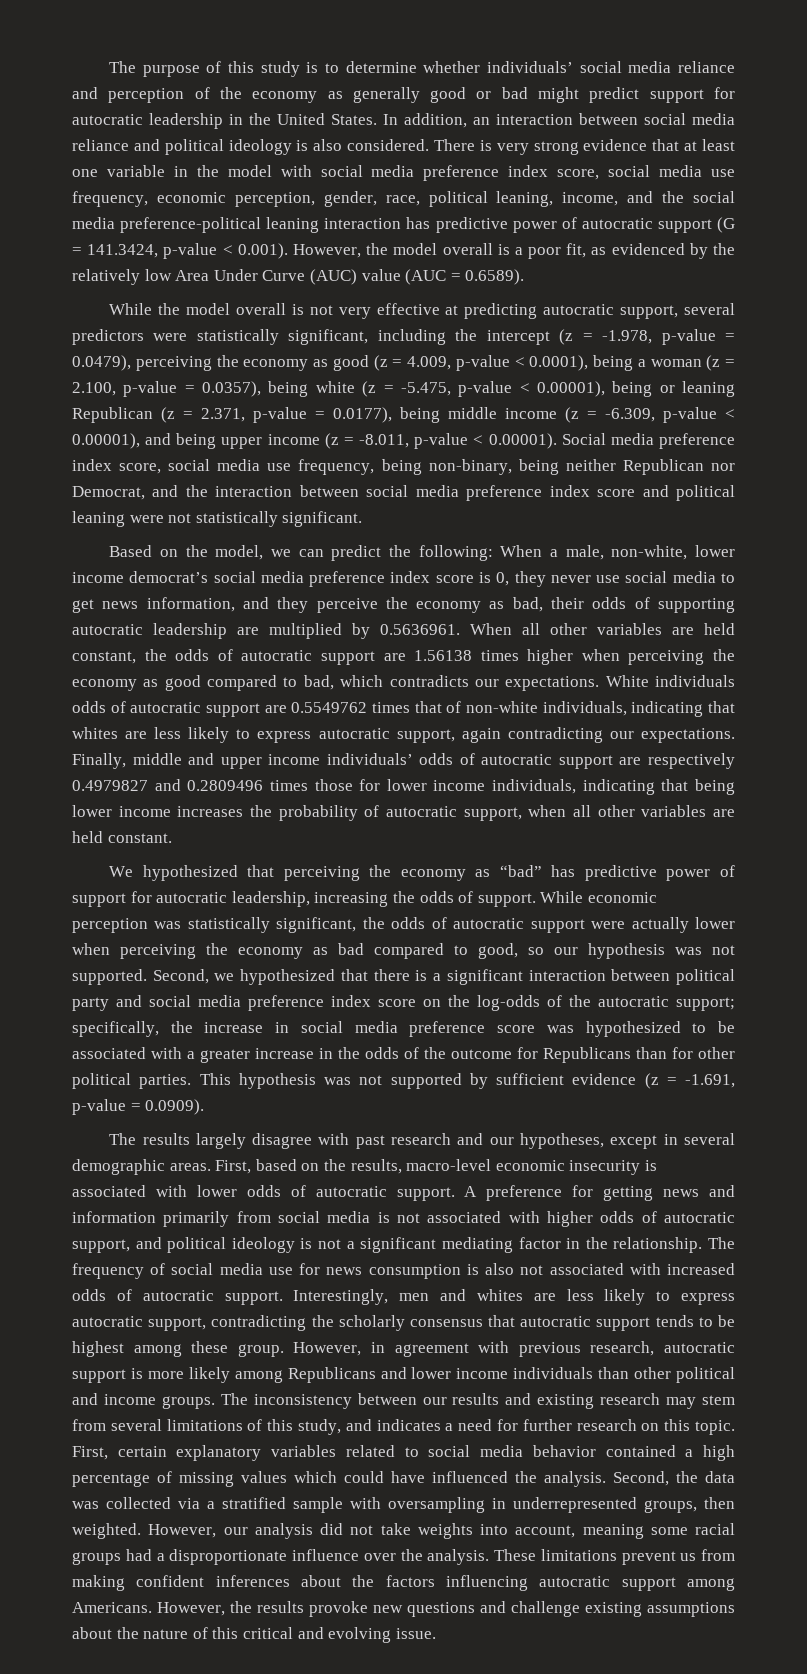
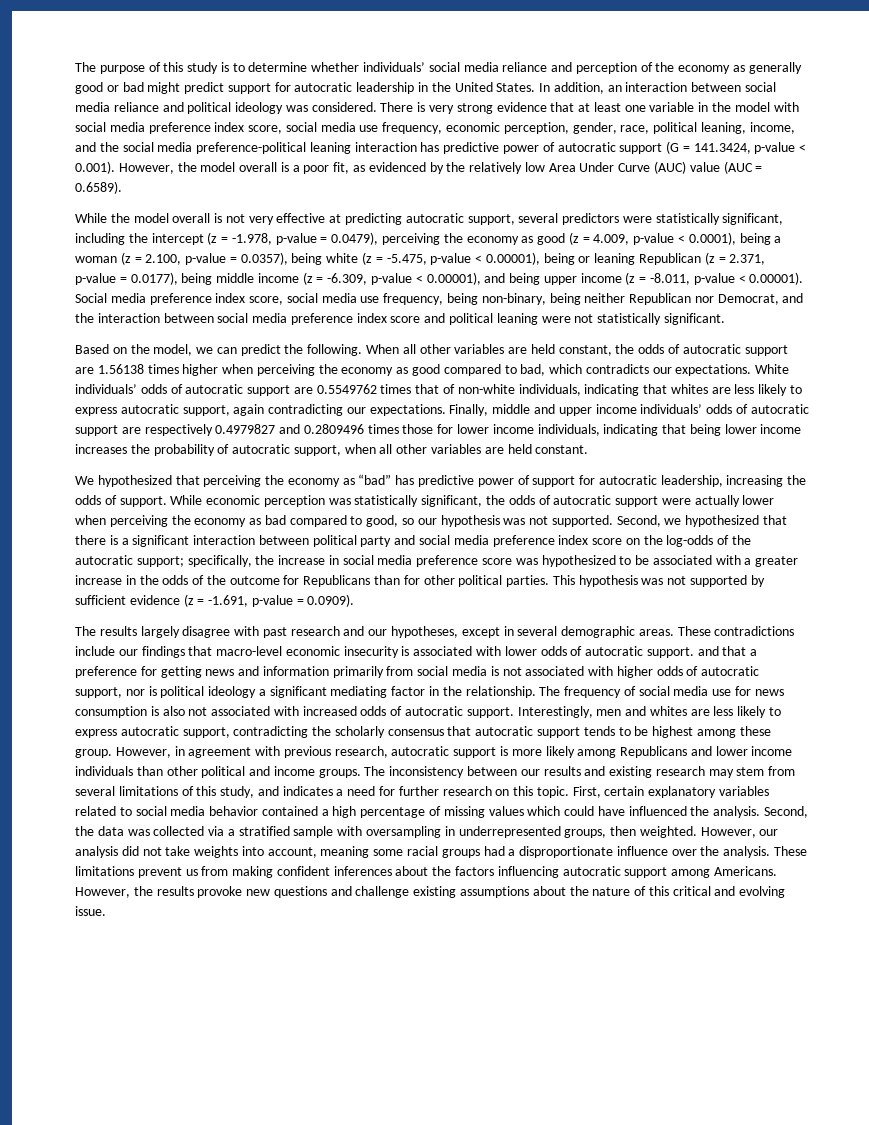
- In addition, an interaction between social media reliance and political ideology is also considered.
+ In addition, an interaction between social media reliance and political ideology was considered.
- Based on the model, we can predict the following: When a male, non-white, lower income democrat’s social media preference index score is 0, they never use social media to get news information, and they perceive the economy as bad, their odds of supporting autocratic leadership are multiplied by 0.5636961. When all other variables are held constant, the odds of autocratic support are 1.56138 times higher when perceiving the economy as good compared to bad, which contradicts our expectations.
+ Based on the model, we can predict the following. When all other variables are held constant, the odds of autocratic support are 1.56138 times higher when perceiving the economy as good compared to bad, which contradicts our expectations.
- White individuals odds of autocratic support are 0.5549762 times that of non-white individuals, indicating that whites are less likely to express autocratic support, again contradicting our expectations.
+ White individuals’ odds of autocratic support are 0.5549762 times that of non-white individuals, indicating that whites are less likely to express autocratic support, again contradicting our expectations.
- First, based on the results, macro-level economic insecurity is associated with lower odds of autocratic support. A preference for getting news and information primarily from social media is not associated with higher odds of autocratic support, and political ideology is not a significant mediating factor in the relationship.
+ These contradictions include our findings that macro-level economic insecurity is associated with lower odds of autocratic support. and that a preference for getting news and information primarily from social media is not associated with higher odds of autocratic support, nor is political ideology a significant mediating factor in the relationship.

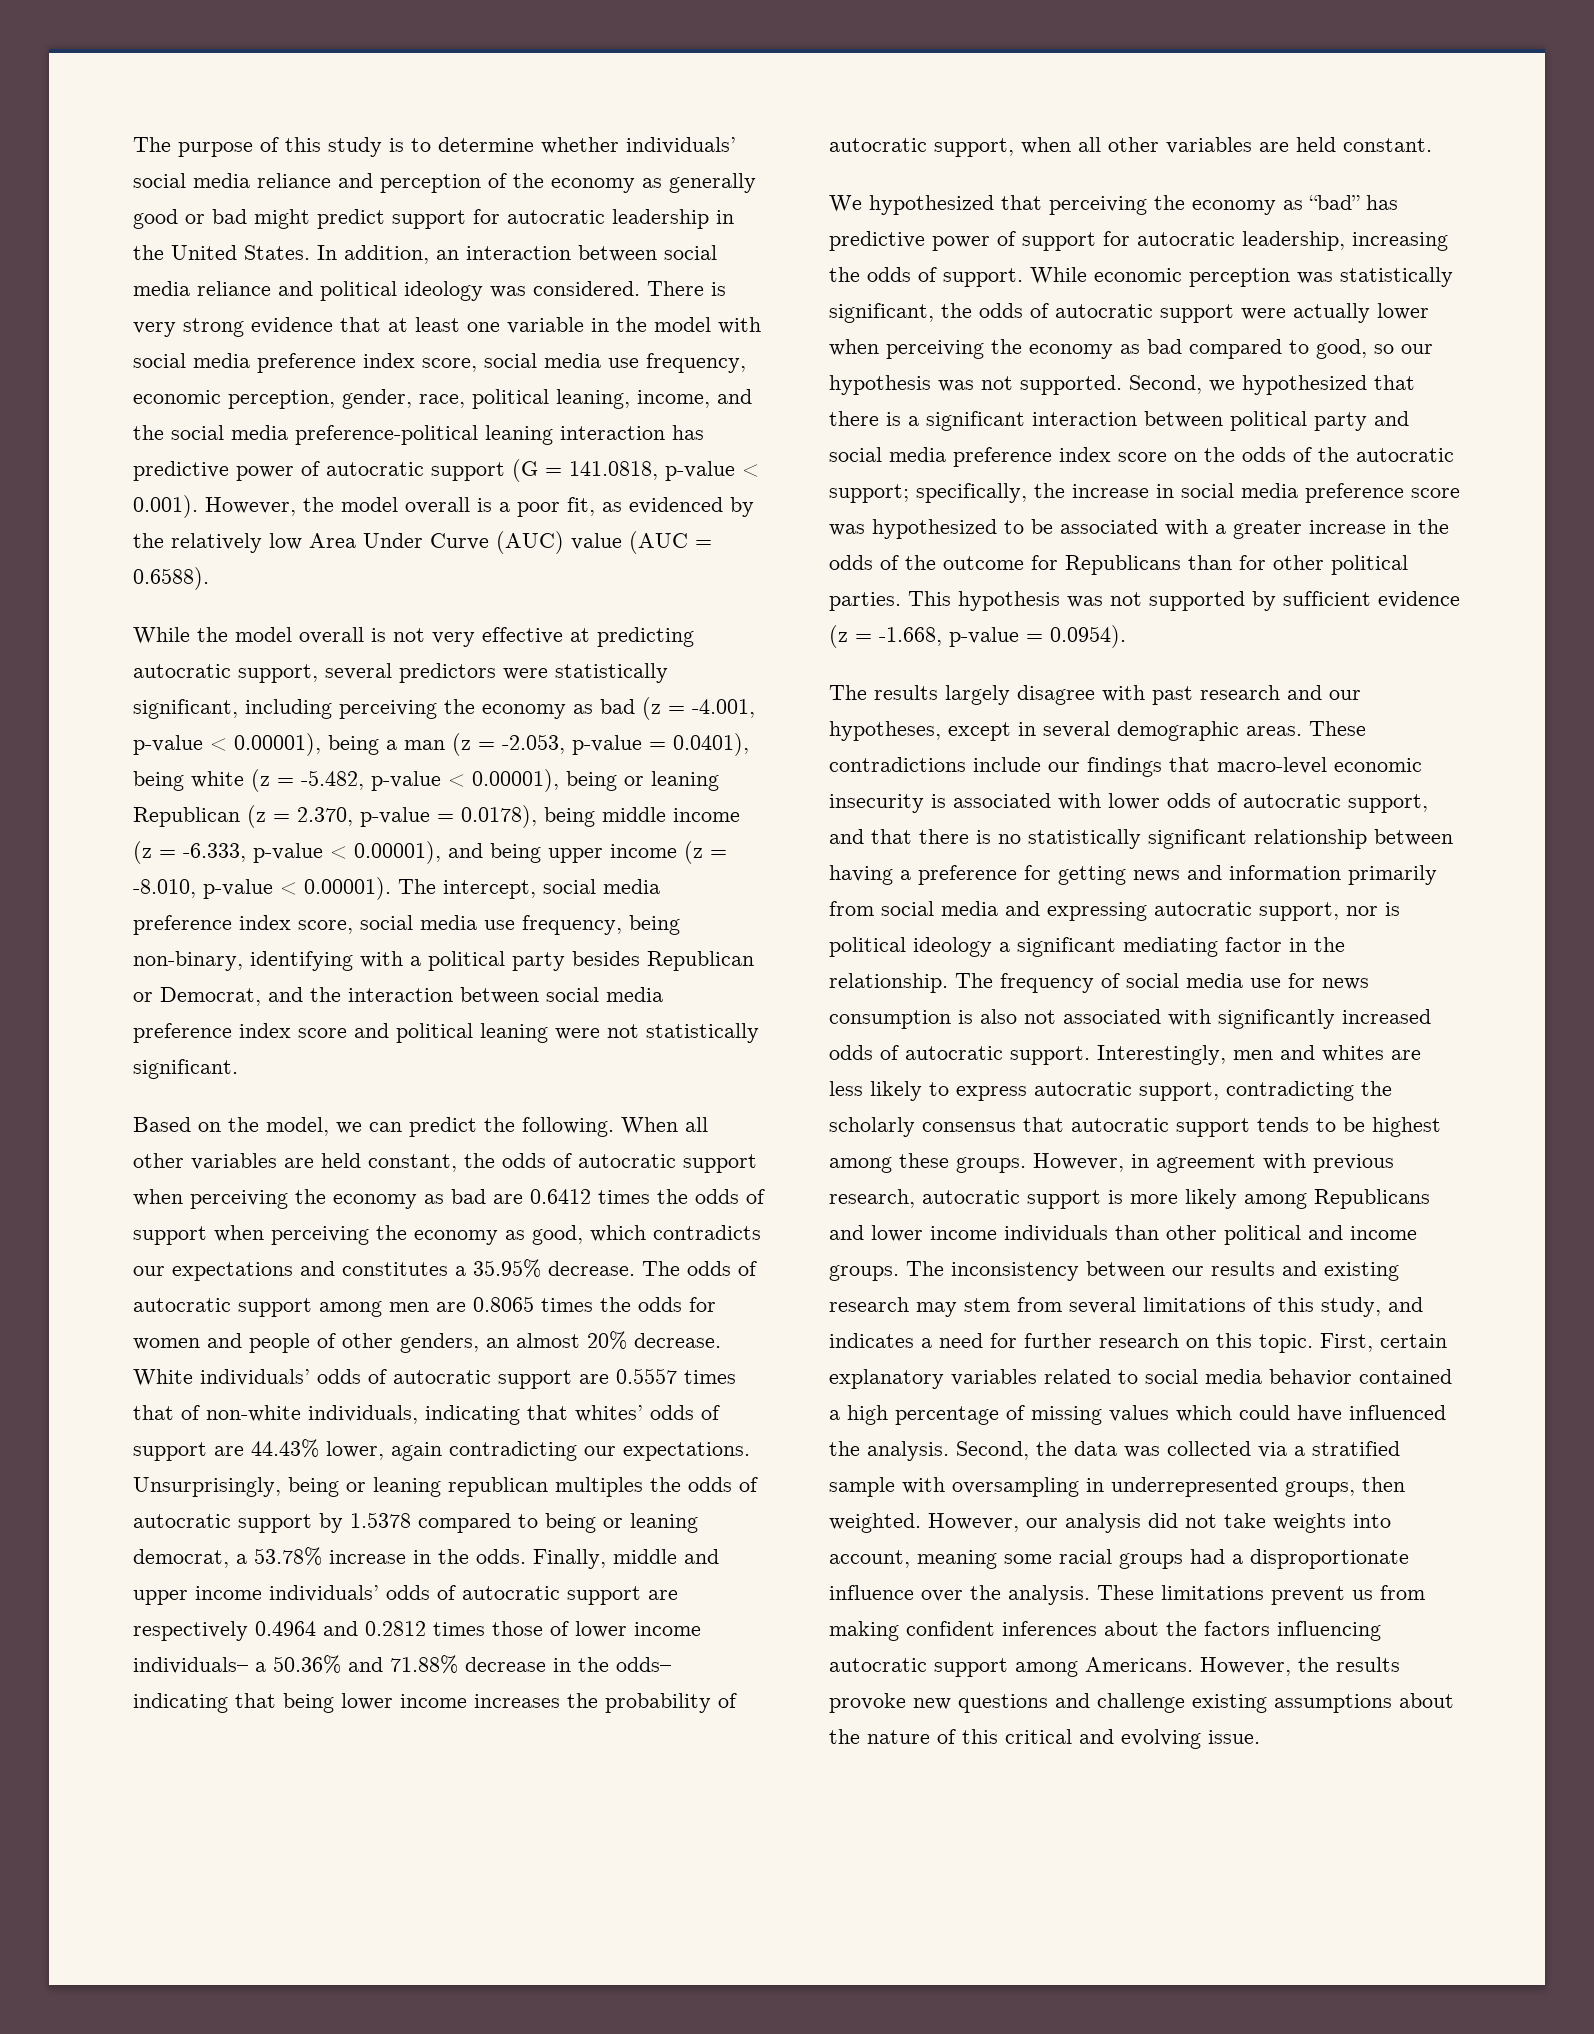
- There is very strong evidence that at least one variable in the model with social media preference index score, social media use frequency, economic perception, gender, race, political leaning, income, and the social media preference-political leaning interaction has predictive power of autocratic support (G = 141.3424, p-value < 0.001). However, the model overall is a poor fit, as evidenced by the relatively low Area Under Curve (AUC) value (AUC = 0.6589).
+ There is very strong evidence that at least one variable in the model with social media preference index score, social media use frequency, economic perception, gender, race, political leaning, income, and the social media preference-political leaning interaction has predictive power of autocratic support (G = 141.0818, p-value < 0.001). However, the model overall is a poor fit, as evidenced by the relatively low Area Under Curve (AUC) value (AUC = 0.6588).
- While the model overall is not very effective at predicting autocratic support, several predictors were statistically significant, including the intercept (z = -1.978, p-value = 0.0479), perceiving the economy as good (z = 4.009, p-value < 0.0001), being a woman (z = 2.100, p-value = 0.0357), being white (z = -5.475, p-value < 0.00001), being or leaning Republican (z = 2.371, p-value = 0.0177), being middle income (z = -6.309, p-value < 0.00001), and being upper income (z = -8.011, p-value < 0.00001). Social media preference index score, social media use frequency, being non-binary, being neither Republican nor Democrat, and the interaction between social media preference index score and political leaning were not statistically significant.
+ While the model overall is not very effective at predicting autocratic support, several predictors were statistically significant, including perceiving the economy as bad (z = -4.001, p-value < 0.00001), being a man (z = -2.053, p-value = 0.0401), being white (z = -5.482, p-value < 0.00001), being or leaning Republican (z = 2.370, p-value = 0.0178), being middle income (z = -6.333, p-value < 0.00001), and being upper income (z = -8.010, p-value < 0.00001). The intercept, social media preference index score, social media use frequency, being non-binary, identifying with a political party besides Republican or Democrat, and the interaction between social media preference index score and political leaning were not statistically significant.
- When all other variables are held constant, the odds of autocratic support are 1.56138 times higher when perceiving the economy as good compared to bad, which contradicts our expectations.
+ When all other variables are held constant, the odds of autocratic support when perceiving the economy as bad are 0.6412 times the odds of support when perceiving the economy as good, which contradicts our expectations and constitutes a 35.95% decrease. The odds of autocratic support among men are 0.8065 times the odds for women and people of other genders, an almost 20% decrease.
- White individuals’ odds of autocratic support are 0.5549762 times that of non-white individuals, indicating that whites are less likely to express autocratic support, again contradicting our expectations.
+ White individuals’ odds of autocratic support are 0.5557 times that of non-white individuals, indicating that whites’ odds of support are 44.43% lower, again contradicting our expectations. Unsurprisingly, being or leaning republican multiples the odds of autocratic support by 1.5378 compared to being or leaning democrat, a 53.78% increase in the odds.
- Finally, middle and upper income individuals’ odds of autocratic support are respectively 0.4979827 and 0.2809496 times those for lower income individuals, indicating that being lower income increases the probability of autocratic support, when all other variables are held constant.
+ Finally, middle and upper income individuals’ odds of autocratic support are respectively 0.4964 and 0.2812 times those of lower income individuals– a 50.36% and 71.88% decrease in the odds– indicating that being lower income increases the probability of autocratic support, when all other variables are held constant.
- Second, we hypothesized that there is a significant interaction between political party and social media preference index score on the log-odds of the autocratic support; specifically, the increase in social media preference score was hypothesized to be associated with a greater increase in the odds of the outcome for Republicans than for other political parties.
+ Second, we hypothesized that there is a significant interaction between political party and social media preference index score on the odds of the autocratic support; specifically, the increase in social media preference score was hypothesized to be associated with a greater increase in the odds of the outcome for Republicans than for other political parties.
- This hypothesis was not supported by sufficient evidence (z = -1.691, p-value = 0.0909).
+ This hypothesis was not supported by sufficient evidence (z = -1.668, p-value = 0.0954).
- These contradictions include our findings that macro-level economic insecurity is associated with lower odds of autocratic support. and that a preference for getting news and information primarily from social media is not associated with higher odds of autocratic support, nor is political ideology a significant mediating factor in the relationship.
+ These contradictions include our findings that macro-level economic insecurity is associated with lower odds of autocratic support, and that there is no statistically significant relationship between having a preference for getting news and information primarily from social media and expressing autocratic support, nor is political ideology a significant mediating factor in the relationship.
- The frequency of social media use for news consumption is also not associated with increased odds of autocratic support.
+ The frequency of social media use for news consumption is also not associated with significantly increased odds of autocratic support.
- Interestingly, men and whites are less likely to express autocratic support, contradicting the scholarly consensus that autocratic support tends to be highest among these group.
+ Interestingly, men and whites are less likely to express autocratic support, contradicting the scholarly consensus that autocratic support tends to be highest among these groups.

